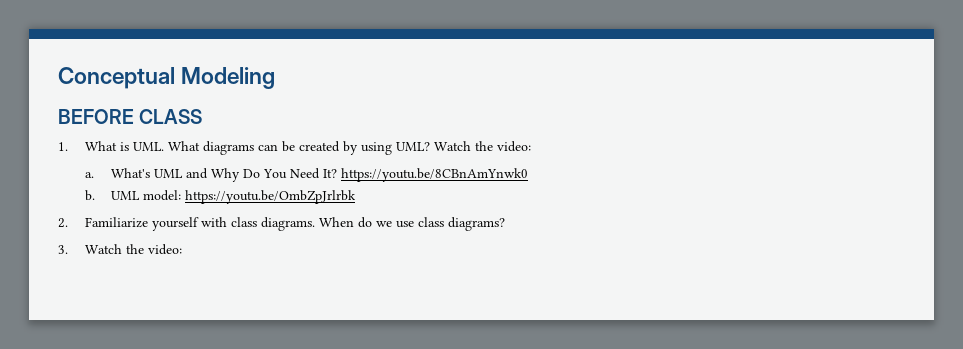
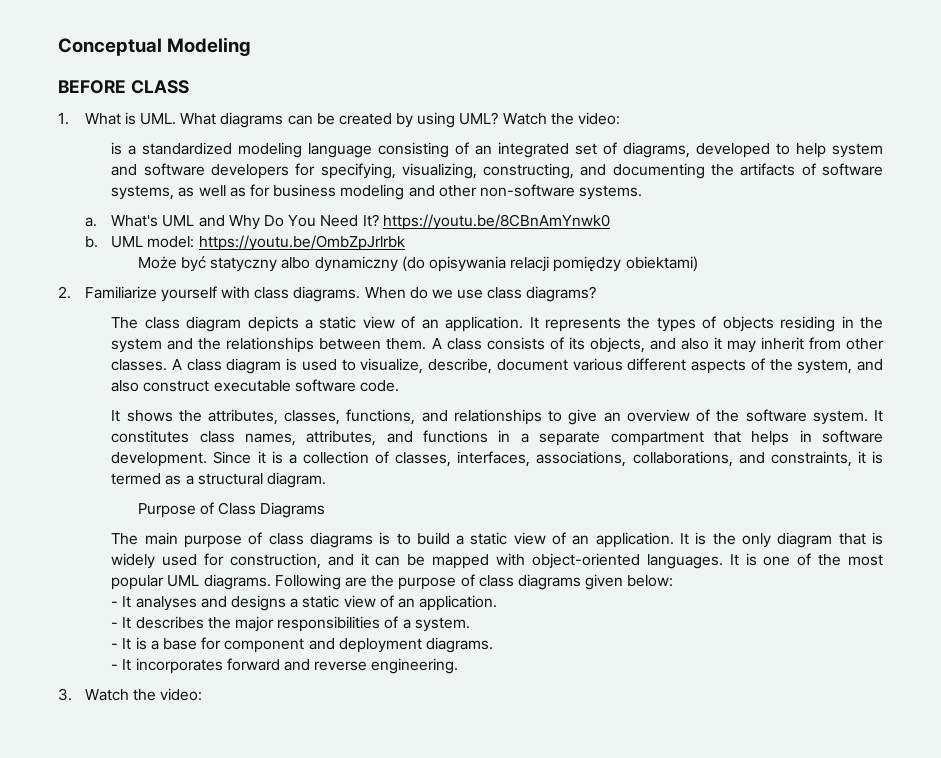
+ is a standardized modeling language consisting of an integrated set of diagrams, developed to help system and software developers for specifying, visualizing, constructing, and documenting the artifacts of software systems, as well as for business modeling and other non-software systems.
+ Może być statyczny albo dynamiczny (do opisywania relacji pomiędzy obiektami)
+ The class diagram depicts a static view of an application. It represents the types of objects residing in the system and the relationships between them. A class consists of its objects, and also it may inherit from other classes. A class diagram is used to visualize, describe, document various different aspects of the system, and also construct executable software code.
+ It shows the attributes, classes, functions, and relationships to give an overview of the software system. It constitutes class names, attributes, and functions in a separate compartment that helps in software development. Since it is a collection of classes, interfaces, associations, collaborations, and constraints, it is termed as a structural diagram.
+ Purpose of Class Diagrams
+ The main purpose of class diagrams is to build a static view of an application. It is the only diagram that is widely used for construction, and it can be mapped with object-oriented languages. It is one of the most popular UML diagrams. Following are the purpose of class diagrams given below:
+ - It analyses and designs a static view of an application.
+ - It describes the major responsibilities of a system.
+ - It is a base for component and deployment diagrams.
+ - It incorporates forward and reverse engineering.

